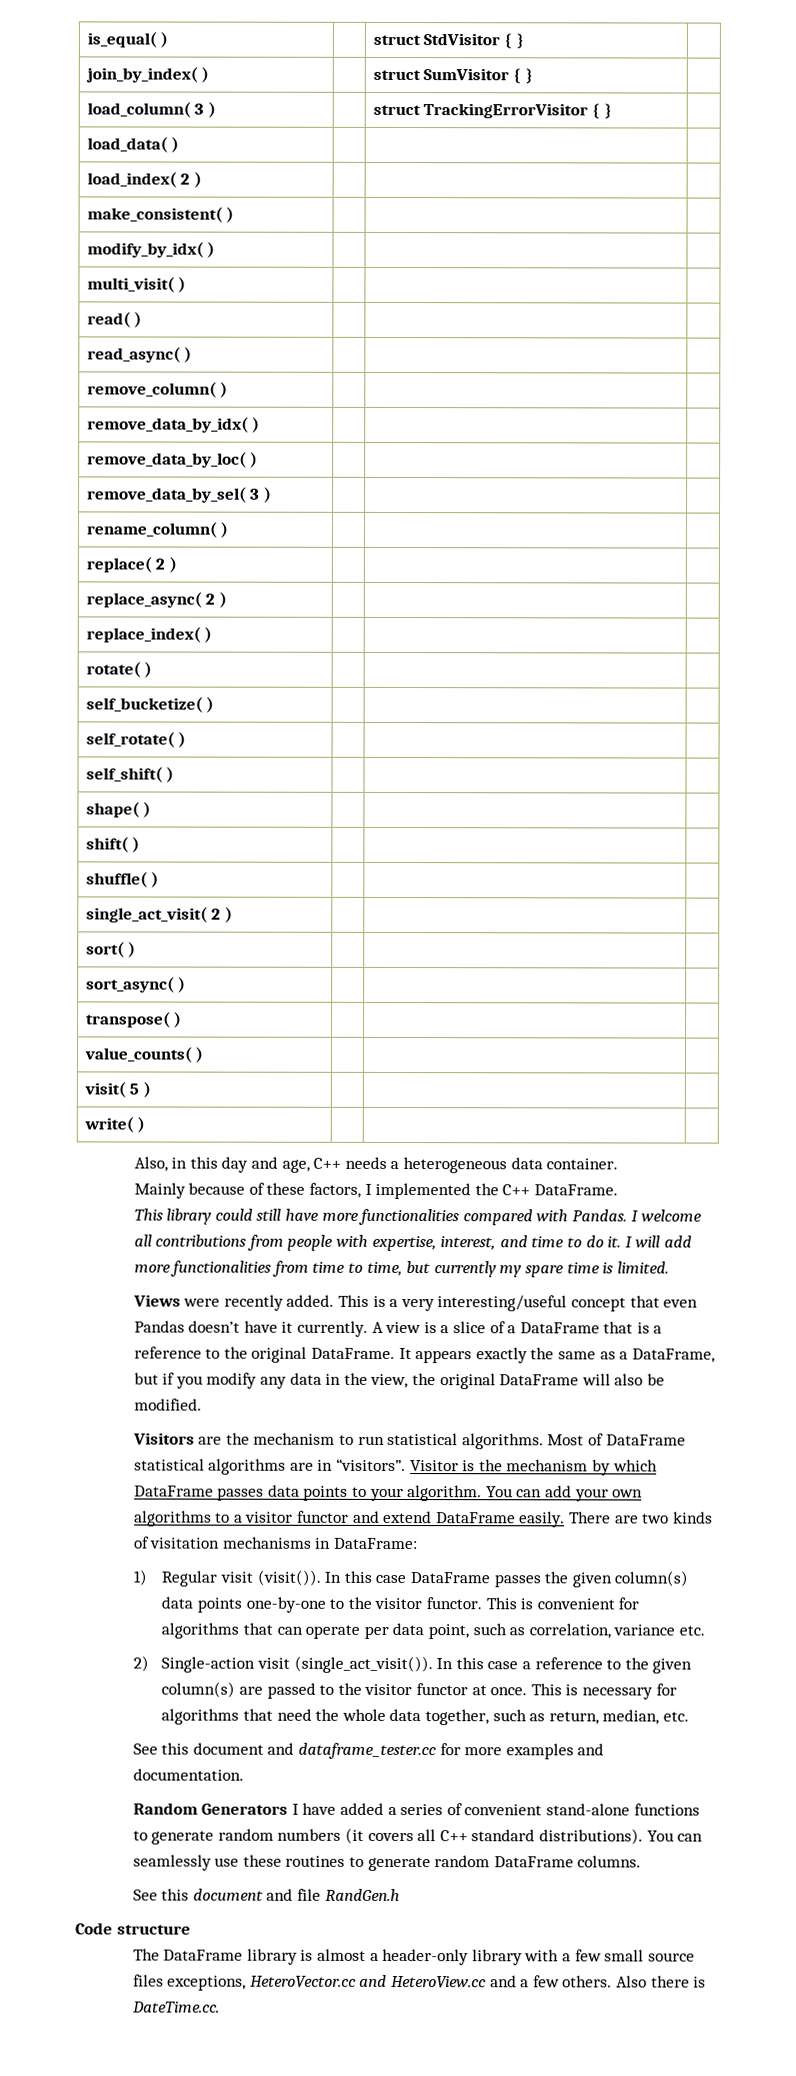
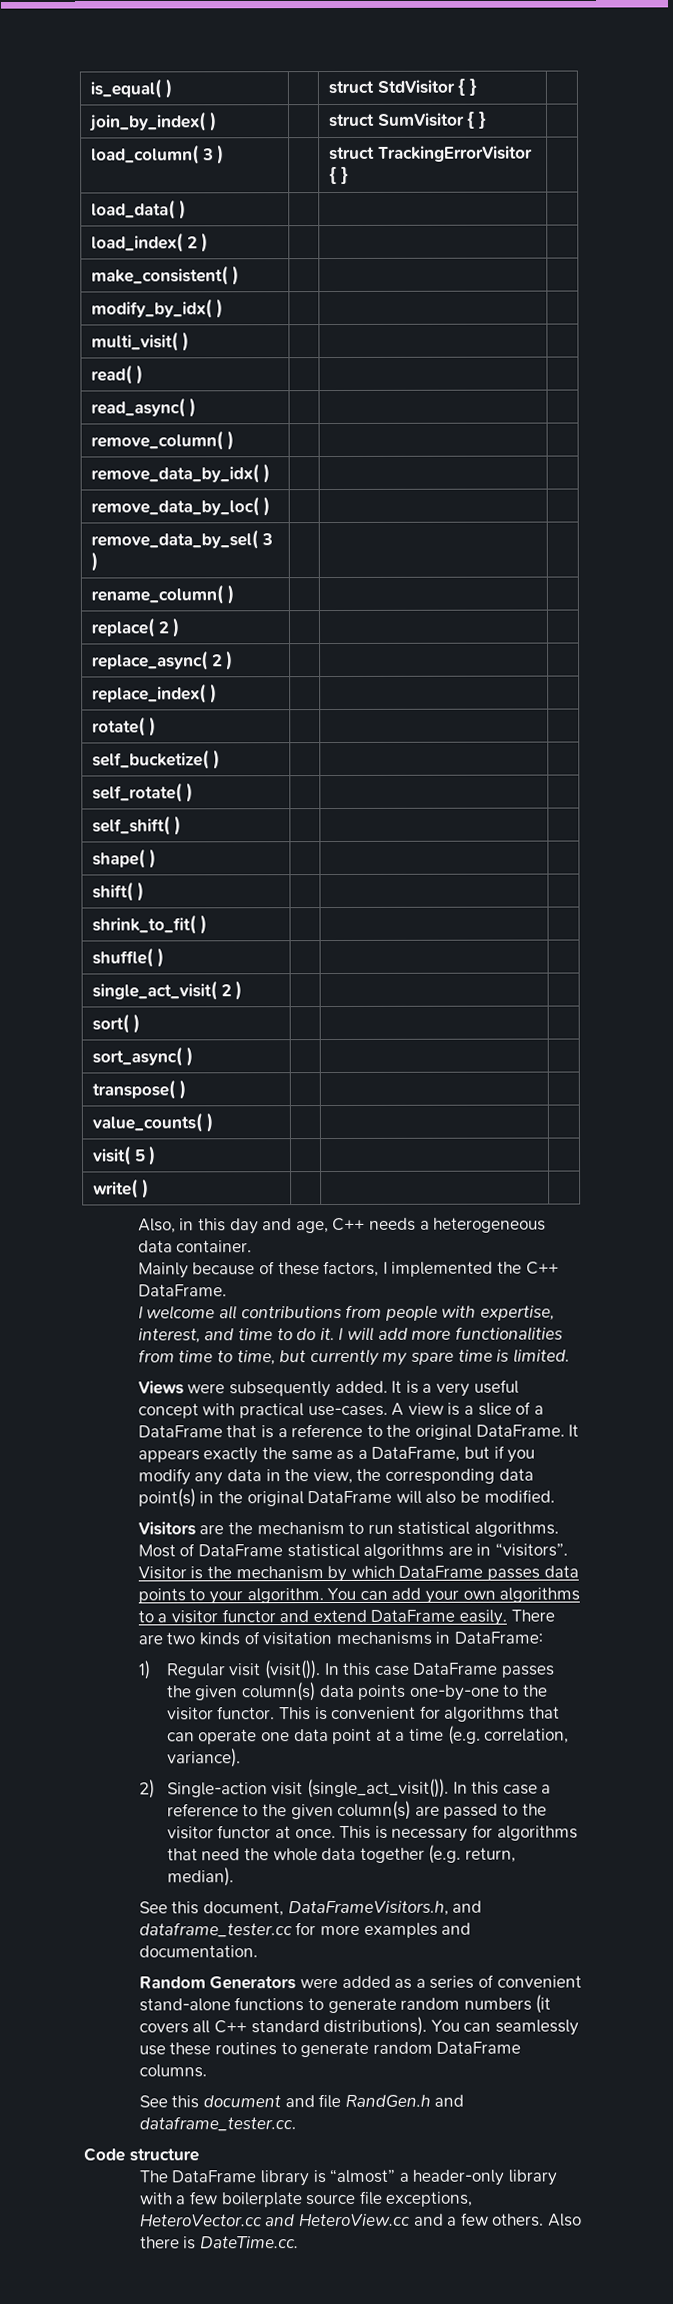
+ shrink_to_fit( ) | | |
- This library could still have more functionalities compared with Pandas.
- Views were recently added. This is a very interesting/useful concept that even Pandas doesn’t have it currently.
+ Views were subsequently added. It is a very useful concept with practical use-cases.
- It appears exactly the same as a DataFrame, but if you modify any data in the view, the original DataFrame will also be modified.
+ It appears exactly the same as a DataFrame, but if you modify any data in the view, the corresponding data point(s) in the original DataFrame will also be modified.
- This is convenient for algorithms that can operate per data point, such as correlation, variance etc.
+ This is convenient for algorithms that can operate one data point at a time (e.g. correlation, variance).
- This is necessary for algorithms that need the whole data together, such as return, median, etc.
- See this document and dataframe_tester.cc for more examples and documentation.
+ This is necessary for algorithms that need the whole data together (e.g. return, median).
+ See this document, DataFrameVisitors.h, and dataframe_tester.cc for more examples and documentation.
- Random Generators I have added a series of convenient stand-alone functions to generate random numbers (it covers all C++ standard distributions).
+ Random Generators were added as a series of convenient stand-alone functions to generate random numbers (it covers all C++ standard distributions).
- See this document and file RandGen.h
+ See this document and file RandGen.h and dataframe_tester.cc.
- The DataFrame library is almost a header-only library with a few small source files exceptions, HeteroVector.cc and HeteroView.cc and a few others.
+ The DataFrame library is “almost” a header-only library with a few boilerplate source file exceptions, HeteroVector.cc and HeteroView.cc and a few others.

